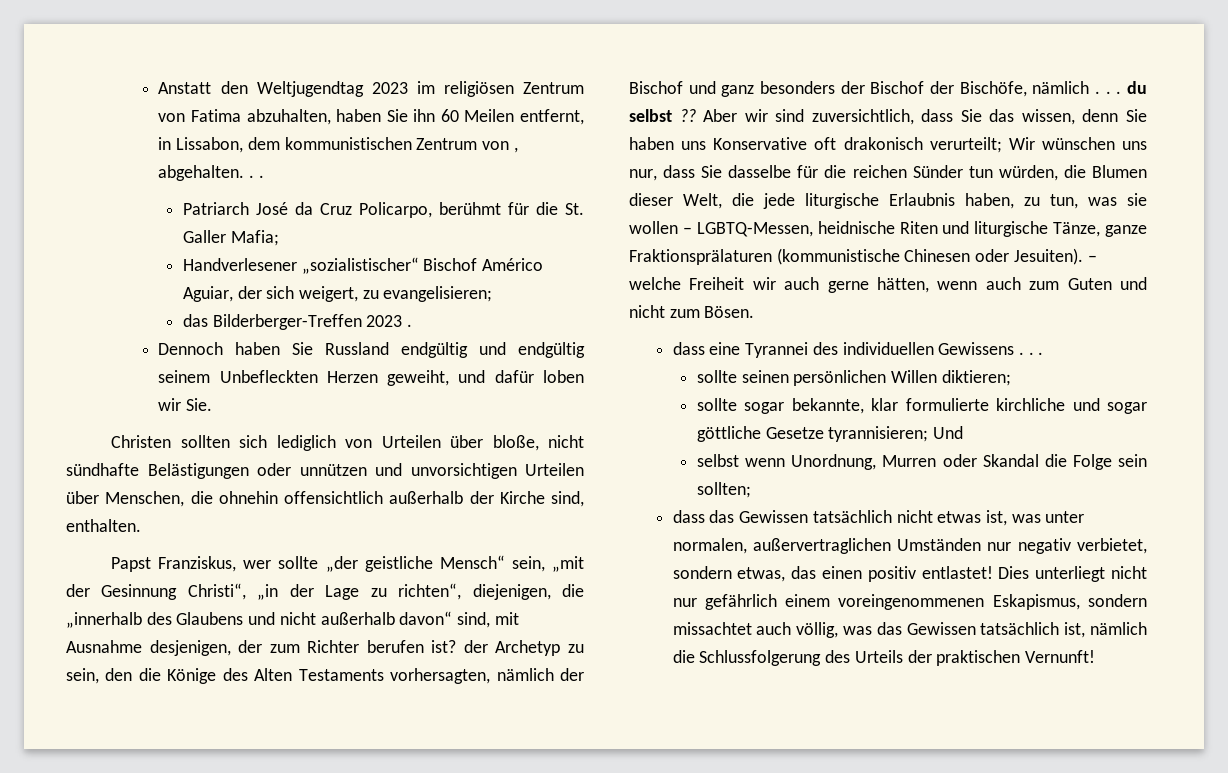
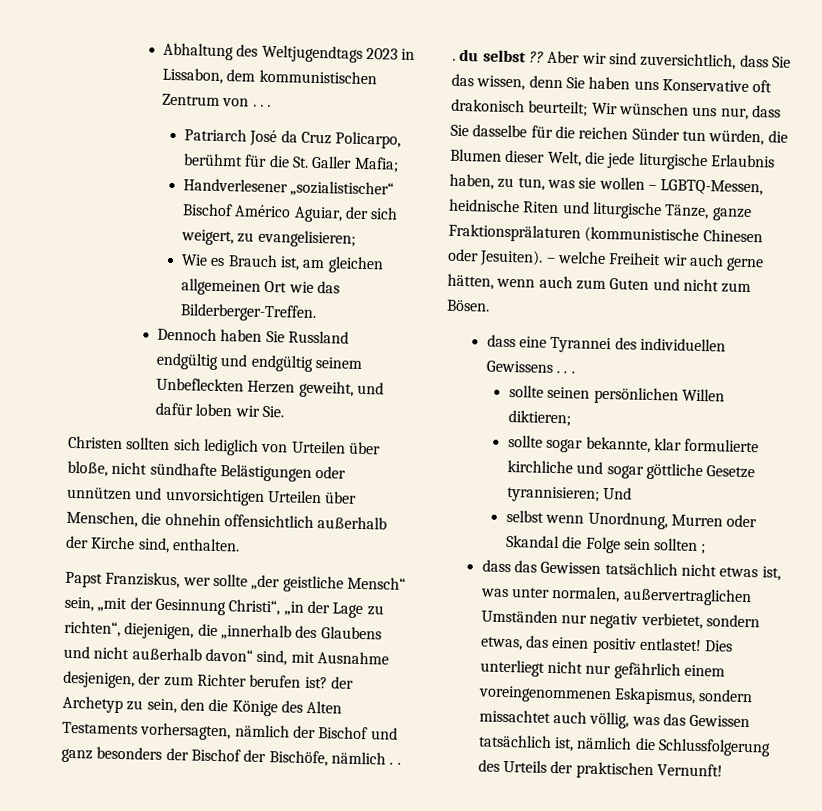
- Anstatt den Weltjugendtag 2023 im religiösen Zentrum von Fatima abzuhalten, haben Sie ihn 60 Meilen entfernt, in Lissabon, dem kommunistischen Zentrum von , abgehalten. . .
+ Abhaltung des Weltjugendtags 2023 in Lissabon, dem kommunistischen Zentrum von . . .
- das Bilderberger-Treffen 2023 .
+ Wie es Brauch ist, am gleichen allgemeinen Ort wie das Bilderberger-Treffen.
- Aber wir sind zuversichtlich, dass Sie das wissen, denn Sie haben uns Konservative oft drakonisch verurteilt; Wir wünschen uns nur, dass Sie dasselbe für die reichen Sünder tun würden, die Blumen dieser Welt, die jede liturgische Erlaubnis haben, zu tun, was sie wollen – LGBTQ-Messen, heidnische Riten und liturgische Tänze, ganze Fraktionsprälaturen (kommunistische Chinesen oder Jesuiten).
+ Aber wir sind zuversichtlich, dass Sie das wissen, denn Sie haben uns Konservative oft drakonisch beurteilt; Wir wünschen uns nur, dass Sie dasselbe für die reichen Sünder tun würden, die Blumen dieser Welt, die jede liturgische Erlaubnis haben, zu tun, was sie wollen – LGBTQ-Messen, heidnische Riten und liturgische Tänze, ganze Fraktionsprälaturen (kommunistische Chinesen oder Jesuiten).
- selbst wenn Unordnung, Murren oder Skandal die Folge sein sollten;
+ selbst wenn Unordnung, Murren oder Skandal die Folge sein sollten ;

